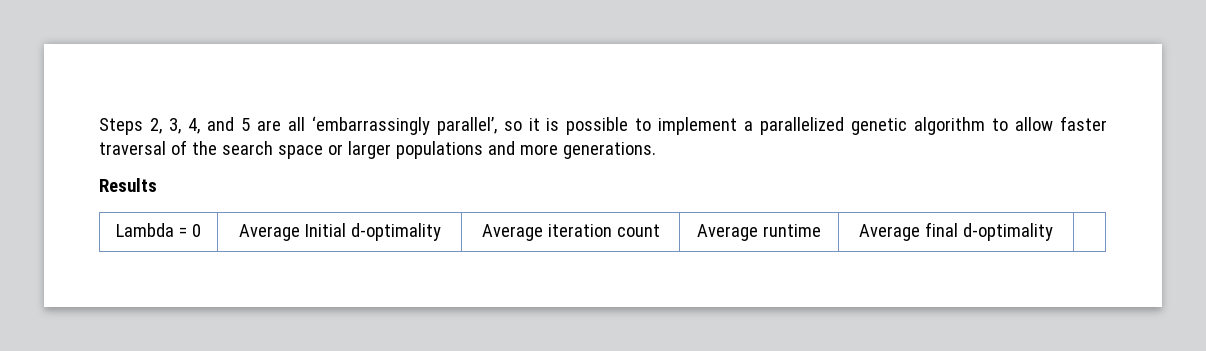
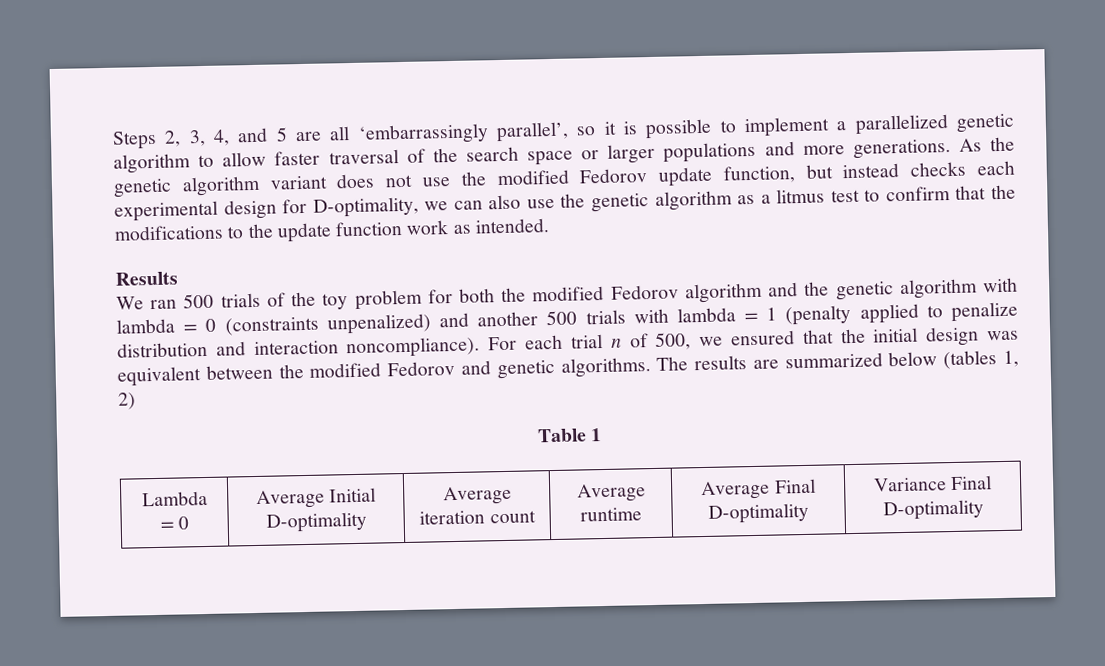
- Steps 2, 3, 4, and 5 are all ‘embarrassingly parallel’, so it is possible to implement a parallelized genetic algorithm to allow faster traversal of the search space or larger populations and more generations.
+ Steps 2, 3, 4, and 5 are all ‘embarrassingly parallel’, so it is possible to implement a parallelized genetic algorithm to allow faster traversal of the search space or larger populations and more generations. As the genetic algorithm variant does not use the modified Fedorov update function, but instead checks each experimental design for D-optimality, we can also use the genetic algorithm as a litmus test to confirm that the modifications to the update function work as intended.
  Results
+ We ran 500 trials of the toy problem for both the modified Fedorov algorithm and the genetic algorithm with lambda = 0 (constraints unpenalized) and another 500 trials with lambda = 1 (penalty applied to penalize distribution and interaction noncompliance). For each trial n of 500, we ensured that the initial design was equivalent between the modified Fedorov and genetic algorithms. The results are summarized below (tables 1, 2)
+ Table 1
- Lambda = 0 | Average Initial d-optimality | Average iteration count | Average runtime | Average final d-optimality |
+ Lambda = 0 | Average Initial D-optimality | Average iteration count | Average runtime | Average Final D-optimality | Variance Final D-optimality

